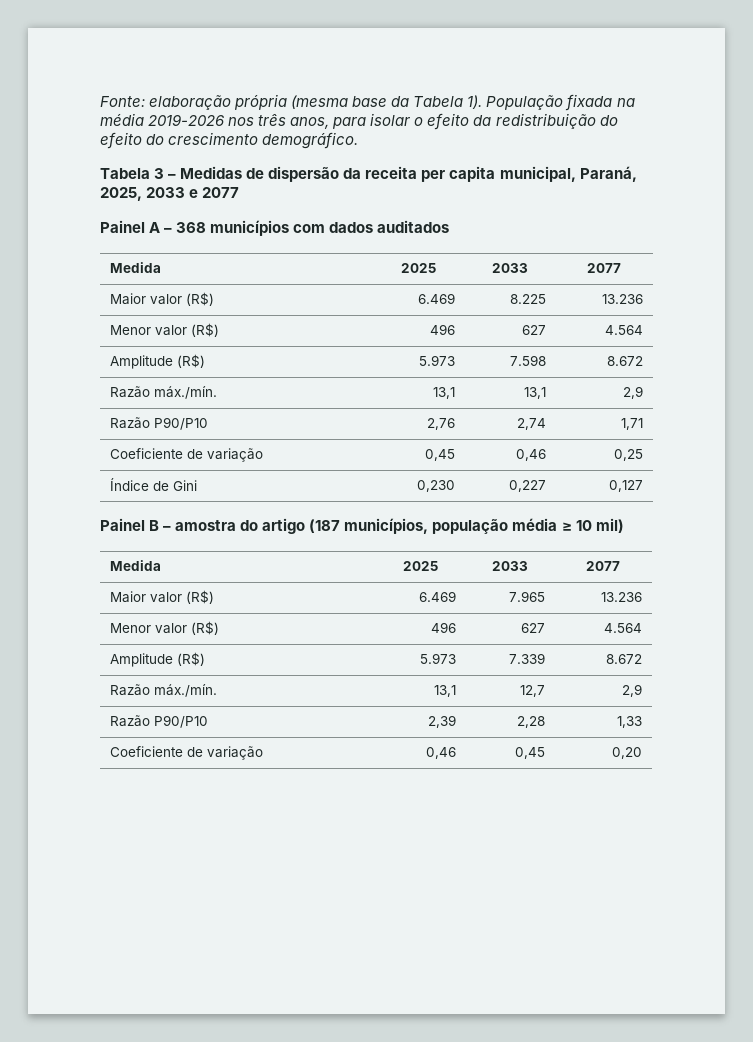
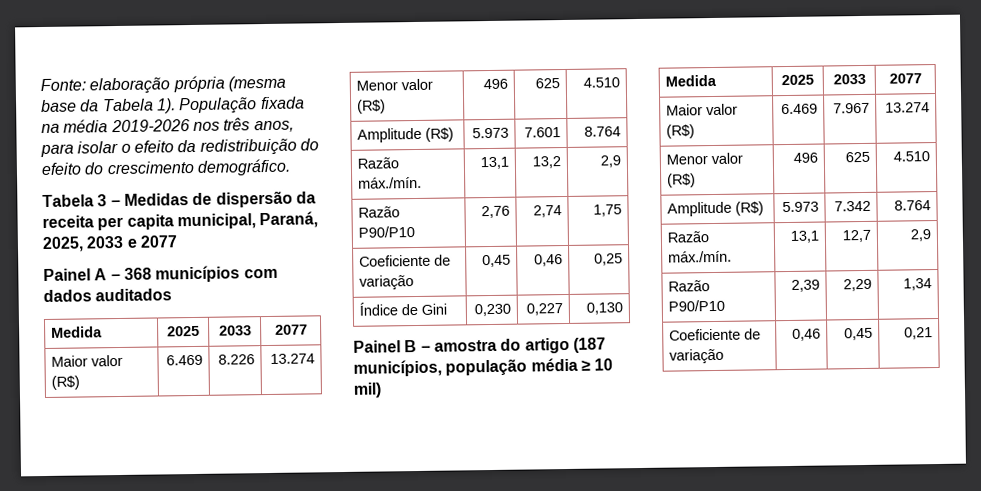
- Maior valor (R$) | 6.469 | 8.225 | 13.236
- Menor valor (R$) | 496 | 627 | 4.564
- Amplitude (R$) | 5.973 | 7.598 | 8.672
- Razão máx./mín. | 13,1 | 13,1 | 2,9
+ Maior valor (R$) | 6.469 | 8.226 | 13.274
+ Menor valor (R$) | 496 | 625 | 4.510
+ Amplitude (R$) | 5.973 | 7.601 | 8.764
+ Razão máx./mín. | 13,1 | 13,2 | 2,9
- Razão P90/P10 | 2,76 | 2,74 | 1,71
+ Razão P90/P10 | 2,76 | 2,74 | 1,75
- Índice de Gini | 0,230 | 0,227 | 0,127
+ Índice de Gini | 0,230 | 0,227 | 0,130
- Maior valor (R$) | 6.469 | 7.965 | 13.236
- Menor valor (R$) | 496 | 627 | 4.564
- Amplitude (R$) | 5.973 | 7.339 | 8.672
+ Maior valor (R$) | 6.469 | 7.967 | 13.274
+ Menor valor (R$) | 496 | 625 | 4.510
+ Amplitude (R$) | 5.973 | 7.342 | 8.764
- Razão P90/P10 | 2,39 | 2,28 | 1,33
+ Razão P90/P10 | 2,39 | 2,29 | 1,34
- Coeficiente de variação | 0,46 | 0,45 | 0,20
+ Coeficiente de variação | 0,46 | 0,45 | 0,21

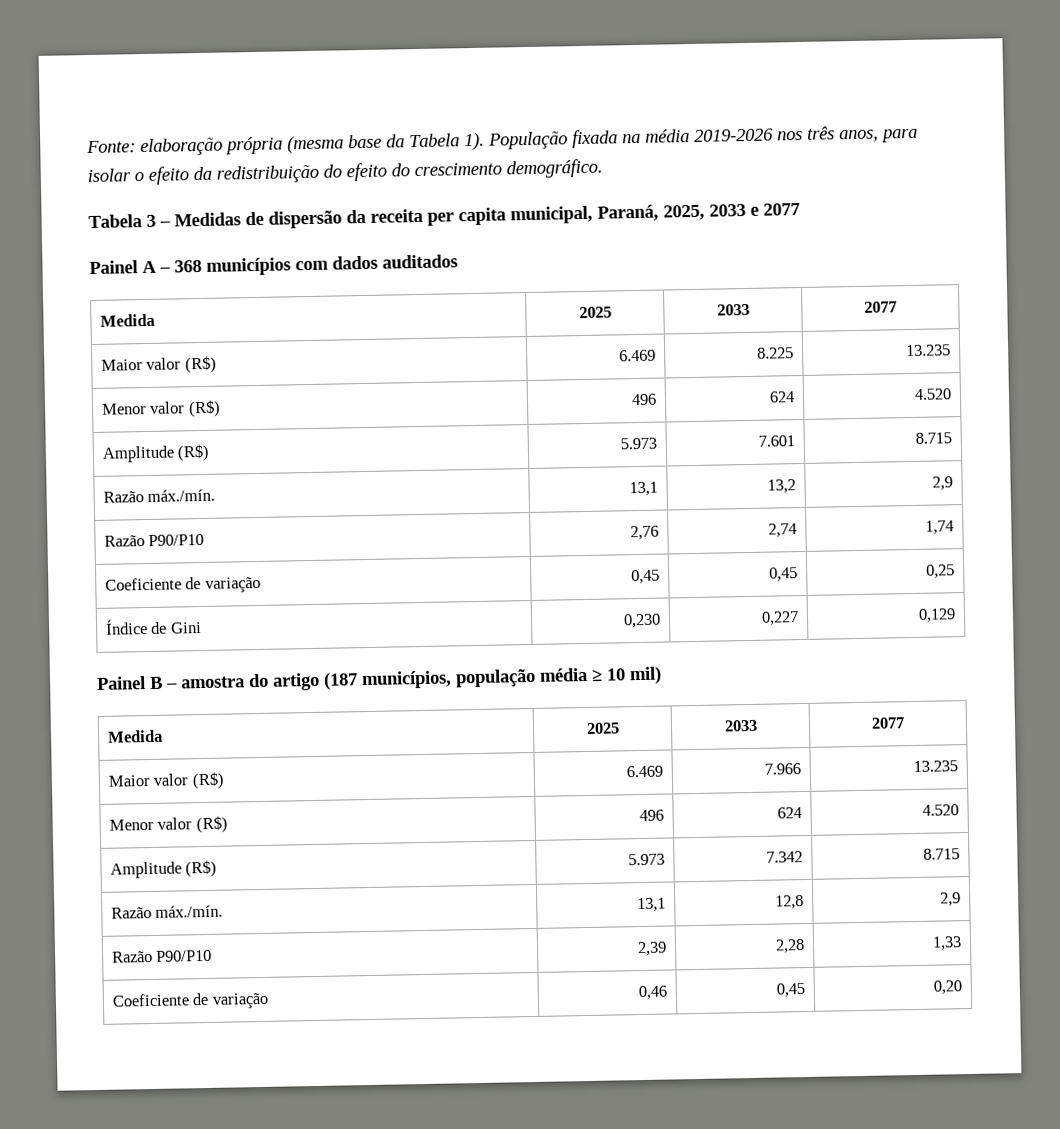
- Maior valor (R$) | 6.469 | 8.226 | 13.274
- Menor valor (R$) | 496 | 625 | 4.510
+ Maior valor (R$) | 6.469 | 8.225 | 13.235
+ Menor valor (R$) | 496 | 624 | 4.520
- Amplitude (R$) | 5.973 | 7.601 | 8.764
+ Amplitude (R$) | 5.973 | 7.601 | 8.715
- Razão P90/P10 | 2,76 | 2,74 | 1,75
+ Razão P90/P10 | 2,76 | 2,74 | 1,74
- Coeficiente de variação | 0,45 | 0,46 | 0,25
+ Coeficiente de variação | 0,45 | 0,45 | 0,25
- Índice de Gini | 0,230 | 0,227 | 0,130
+ Índice de Gini | 0,230 | 0,227 | 0,129
- Maior valor (R$) | 6.469 | 7.967 | 13.274
- Menor valor (R$) | 496 | 625 | 4.510
+ Maior valor (R$) | 6.469 | 7.966 | 13.235
+ Menor valor (R$) | 496 | 624 | 4.520
- Amplitude (R$) | 5.973 | 7.342 | 8.764
- Razão máx./mín. | 13,1 | 12,7 | 2,9
+ Amplitude (R$) | 5.973 | 7.342 | 8.715
+ Razão máx./mín. | 13,1 | 12,8 | 2,9
- Razão P90/P10 | 2,39 | 2,29 | 1,34
+ Razão P90/P10 | 2,39 | 2,28 | 1,33
- Coeficiente de variação | 0,46 | 0,45 | 0,21
+ Coeficiente de variação | 0,46 | 0,45 | 0,20

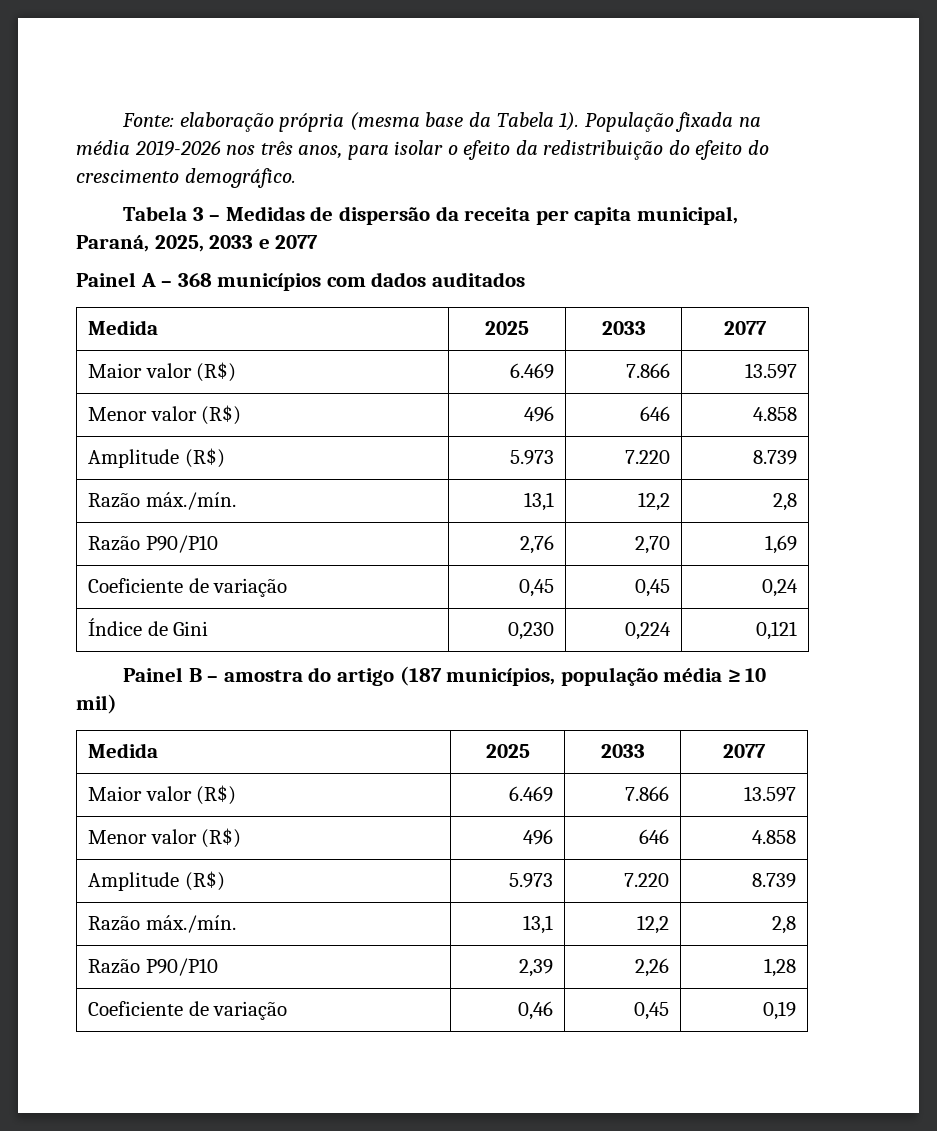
  Painel A – 368 municípios com dados auditados
  Medida | 2025 | 2033 | 2077
- Maior valor (R$) | 6.469 | 8.225 | 13.235
- Menor valor (R$) | 496 | 624 | 4.520
- Amplitude (R$) | 5.973 | 7.601 | 8.715
- Razão máx./mín. | 13,1 | 13,2 | 2,9
+ Maior valor (R$) | 6.469 | 7.866 | 13.597
+ Menor valor (R$) | 496 | 646 | 4.858
+ Amplitude (R$) | 5.973 | 7.220 | 8.739
+ Razão máx./mín. | 13,1 | 12,2 | 2,8
- Razão P90/P10 | 2,76 | 2,74 | 1,74
+ Razão P90/P10 | 2,76 | 2,70 | 1,69
- Coeficiente de variação | 0,45 | 0,45 | 0,25
+ Coeficiente de variação | 0,45 | 0,45 | 0,24
- Índice de Gini | 0,230 | 0,227 | 0,129
+ Índice de Gini | 0,230 | 0,224 | 0,121
  Painel B – amostra do artigo (187 municípios, população média ≥ 10 mil)
  Medida | 2025 | 2033 | 2077
- Maior valor (R$) | 6.469 | 7.966 | 13.235
- Menor valor (R$) | 496 | 624 | 4.520
- Amplitude (R$) | 5.973 | 7.342 | 8.715
- Razão máx./mín. | 13,1 | 12,8 | 2,9
+ Maior valor (R$) | 6.469 | 7.866 | 13.597
+ Menor valor (R$) | 496 | 646 | 4.858
+ Amplitude (R$) | 5.973 | 7.220 | 8.739
+ Razão máx./mín. | 13,1 | 12,2 | 2,8
- Razão P90/P10 | 2,39 | 2,28 | 1,33
+ Razão P90/P10 | 2,39 | 2,26 | 1,28
- Coeficiente de variação | 0,46 | 0,45 | 0,20
+ Coeficiente de variação | 0,46 | 0,45 | 0,19

